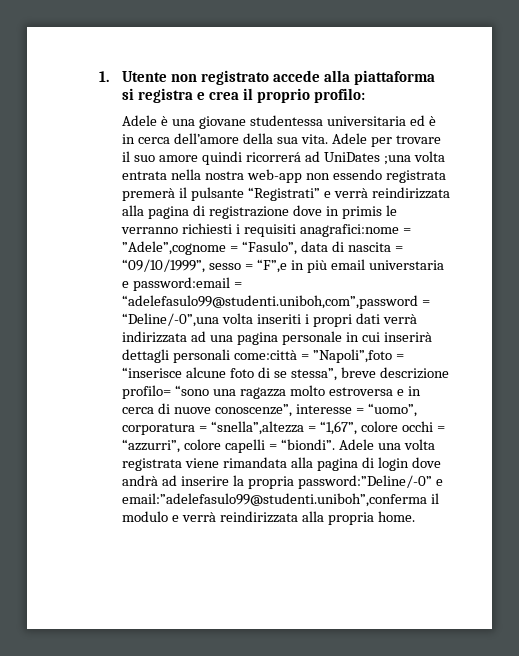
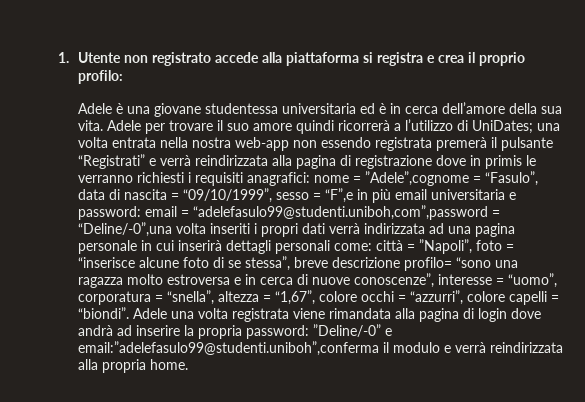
- Adele per trovare il suo amore quindi ricorrerá ad UniDates ;una volta entrata nella nostra web-app non essendo registrata premerà il pulsante “Registrati” e verrà reindirizzata alla pagina di registrazione dove in primis le verranno richiesti i requisiti anagrafici:nome = ”Adele”,cognome = “Fasulo”, data di nascita = “09/10/1999”, sesso = “F”,e in più email universtaria e password:email = “adelefasulo99@studenti.uniboh,com”,password = “Deline/-0”,una volta inseriti i propri dati verrà indirizzata ad una pagina personale in cui inserirà dettagli personali come:città = ”Napoli”,foto = “inserisce alcune foto di se stessa”, breve descrizione profilo= “sono una ragazza molto estroversa e in cerca di nuove conoscenze”, interesse = “uomo”, corporatura = “snella”,altezza = “1,67”, colore occhi = “azzurri”, colore capelli = “biondi”.
+ Adele per trovare il suo amore quindi ricorrerà a l’utilizzo di UniDates; una volta entrata nella nostra web-app non essendo registrata premerà il pulsante “Registrati” e verrà reindirizzata alla pagina di registrazione dove in primis le verranno richiesti i requisiti anagrafici: nome = ”Adele”,cognome = “Fasulo”, data di nascita = “09/10/1999”, sesso = “F”,e in più email universitaria e password: email = “adelefasulo99@studenti.uniboh,com”,password = “Deline/-0”,una volta inseriti i propri dati verrà indirizzata ad una pagina personale in cui inserirà dettagli personali come: città = ”Napoli”, foto = “inserisce alcune foto di se stessa”, breve descrizione profilo= “sono una ragazza molto estroversa e in cerca di nuove conoscenze”, interesse = “uomo”, corporatura = “snella”, altezza = “1,67”, colore occhi = “azzurri”, colore capelli = “biondi”.
- Adele una volta registrata viene rimandata alla pagina di login dove andrà ad inserire la propria password:”Deline/-0” e email:”adelefasulo99@studenti.uniboh”,conferma il modulo e verrà reindirizzata alla propria home.
+ Adele una volta registrata viene rimandata alla pagina di login dove andrà ad inserire la propria password: ”Deline/-0” e email:”adelefasulo99@studenti.uniboh”,conferma il modulo e verrà reindirizzata alla propria home.

